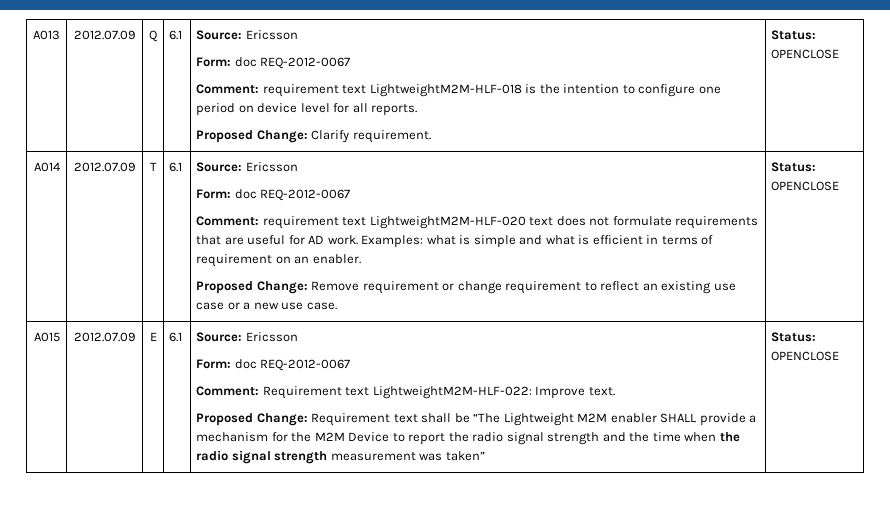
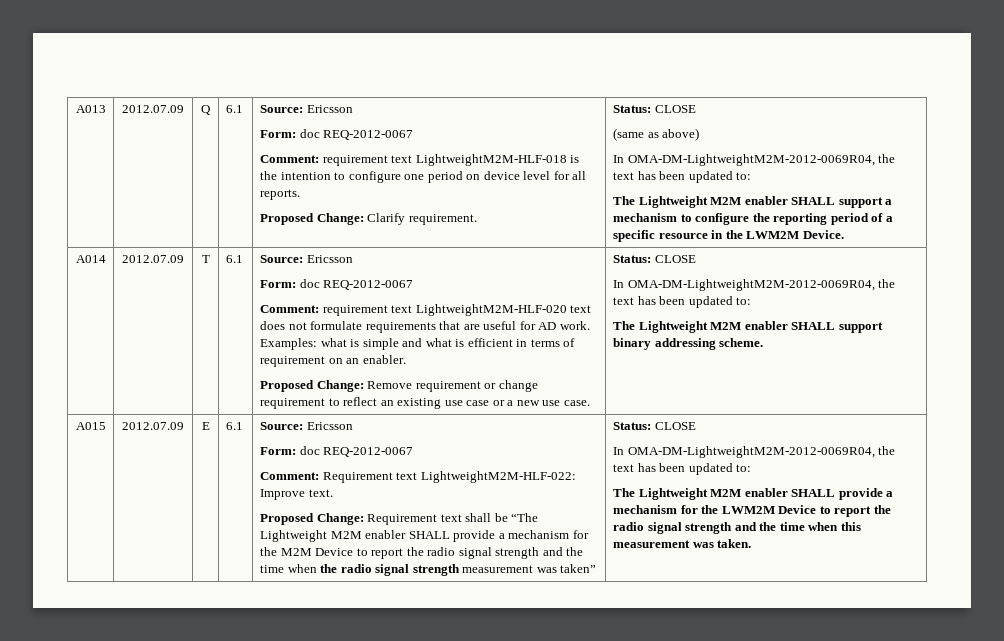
- Proposed Change: Clarify requirement. | Status: OPENCLOSE
+ Proposed Change: Clarify requirement. | Status: CLOSE
+ (same as above)
+ In OMA-DM-LightweightM2M-2012-0069R04, the text has been updated to:
+ The Lightweight M2M enabler SHALL support a mechanism to configure the reporting period of a specific resource in the LWM2M Device.
- Proposed Change: Remove requirement or change requirement to reflect an existing use case or a new use case. | Status: OPENCLOSE
+ Proposed Change: Remove requirement or change requirement to reflect an existing use case or a new use case. | Status: CLOSE
+ In OMA-DM-LightweightM2M-2012-0069R04, the text has been updated to:
+ The Lightweight M2M enabler SHALL support binary addressing scheme.
- Proposed Change: Requirement text shall be “The Lightweight M2M enabler SHALL provide a mechanism for the M2M Device to report the radio signal strength and the time when the radio signal strength measurement was taken” | Status: OPENCLOSE
+ Proposed Change: Requirement text shall be “The Lightweight M2M enabler SHALL provide a mechanism for the M2M Device to report the radio signal strength and the time when the radio signal strength measurement was taken” | Status: CLOSE
+ In OMA-DM-LightweightM2M-2012-0069R04, the text has been updated to:
+ The Lightweight M2M enabler SHALL provide a mechanism for the LWM2M Device to report the radio signal strength and the time when this measurement was taken.

